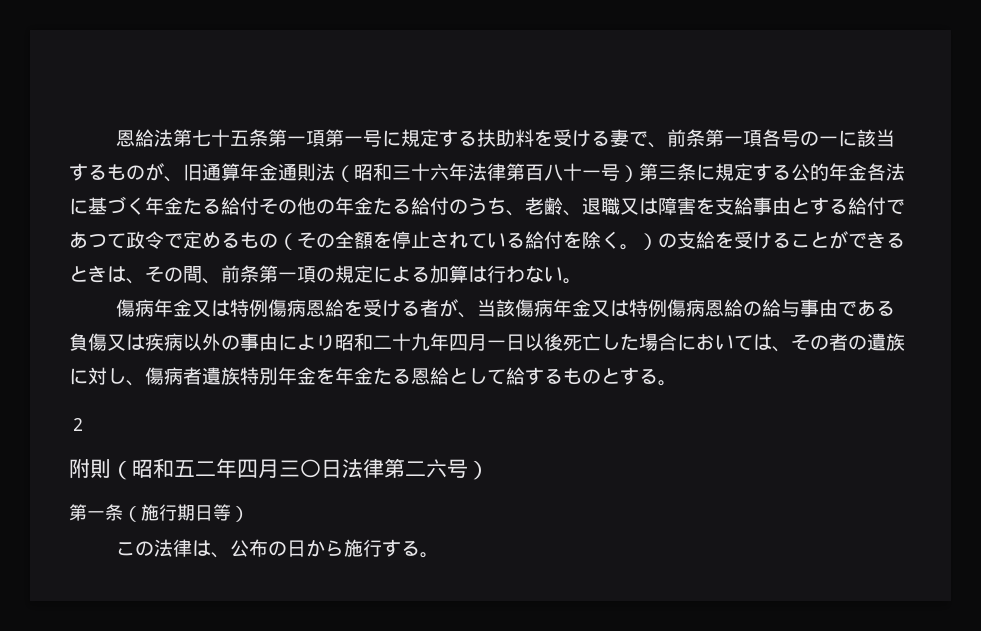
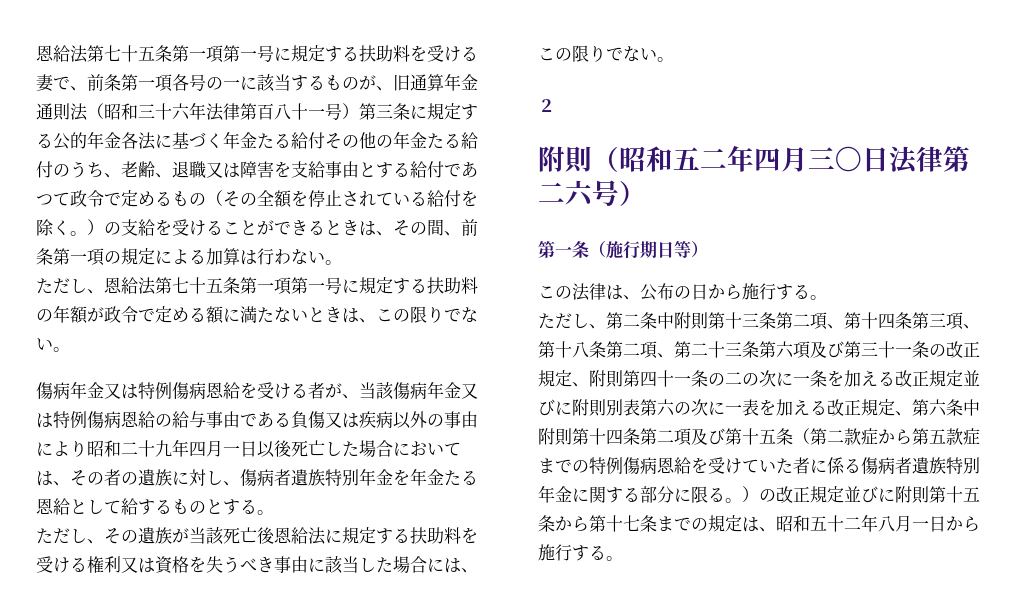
+ ただし、恩給法第七十五条第一項第一号に規定する扶助料の年額が政令で定める額に満たないときは、この限りでない。
+ ただし、その遺族が当該死亡後恩給法に規定する扶助料を受ける権利又は資格を失うべき事由に該当した場合には、この限りでない。
+ ただし、第二条中附則第十三条第二項、第十四条第三項、第十八条第二項、第二十三条第六項及び第三十一条の改正規定、附則第四十一条の二の次に一条を加える改正規定並びに附則別表第六の次に一表を加える改正規定、第六条中附則第十四条第二項及び第十五条（第二款症から第五款症までの特例傷病恩給を受けていた者に係る傷病者遺族特別年金に関する部分に限る。）の改正規定並びに附則第十五条から第十七条までの規定は、昭和五十二年八月一日から施行する。

